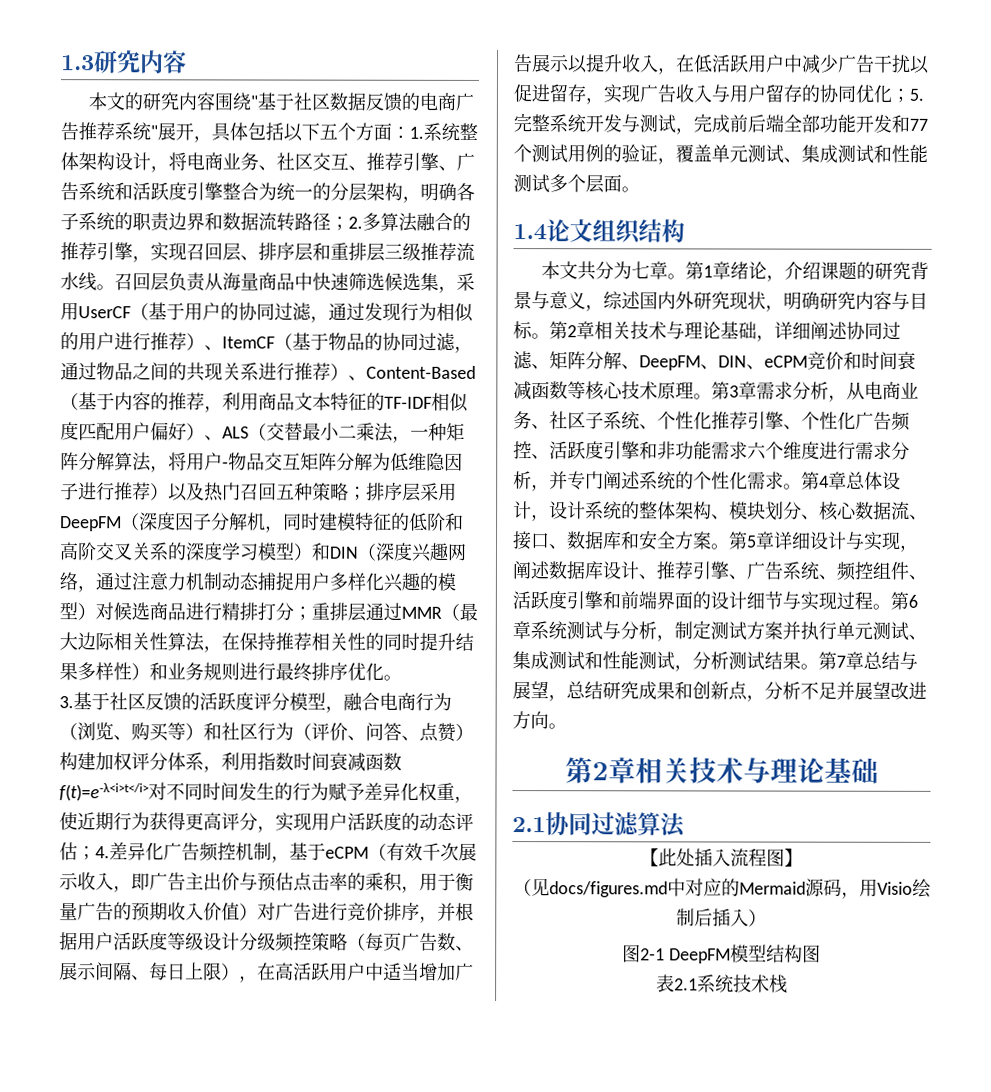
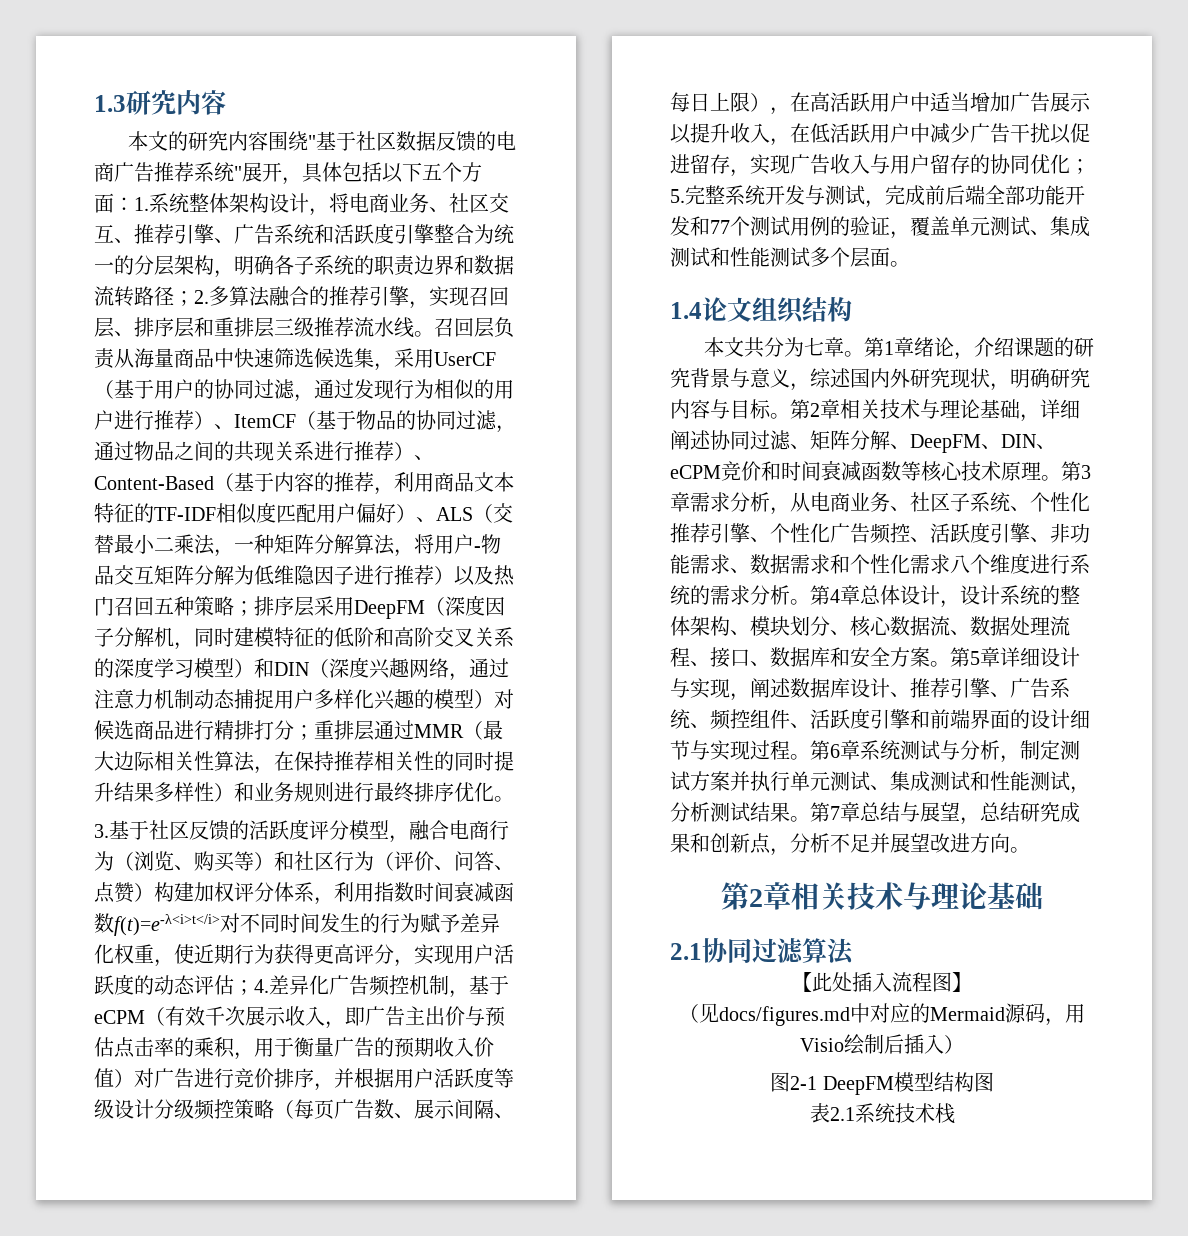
- 第3章需求分析，从电商业务、社区子系统、个性化推荐引擎、个性化广告频控、活跃度引擎和非功能需求六个维度进行需求分析，并专门阐述系统的个性化需求。
+ 第3章需求分析，从电商业务、社区子系统、个性化推荐引擎、个性化广告频控、活跃度引擎、非功能需求、数据需求和个性化需求八个维度进行系统的需求分析。
- 第4章总体设计，设计系统的整体架构、模块划分、核心数据流、接口、数据库和安全方案。
+ 第4章总体设计，设计系统的整体架构、模块划分、核心数据流、数据处理流程、接口、数据库和安全方案。

